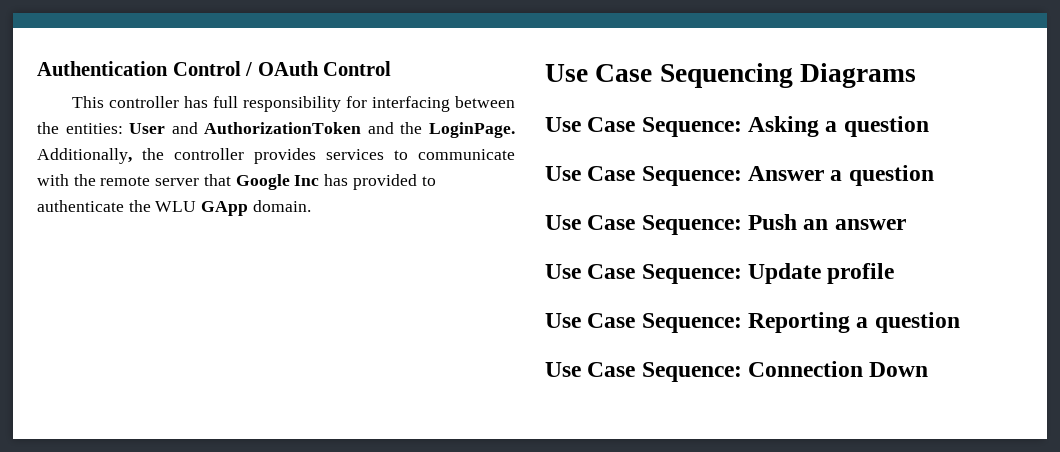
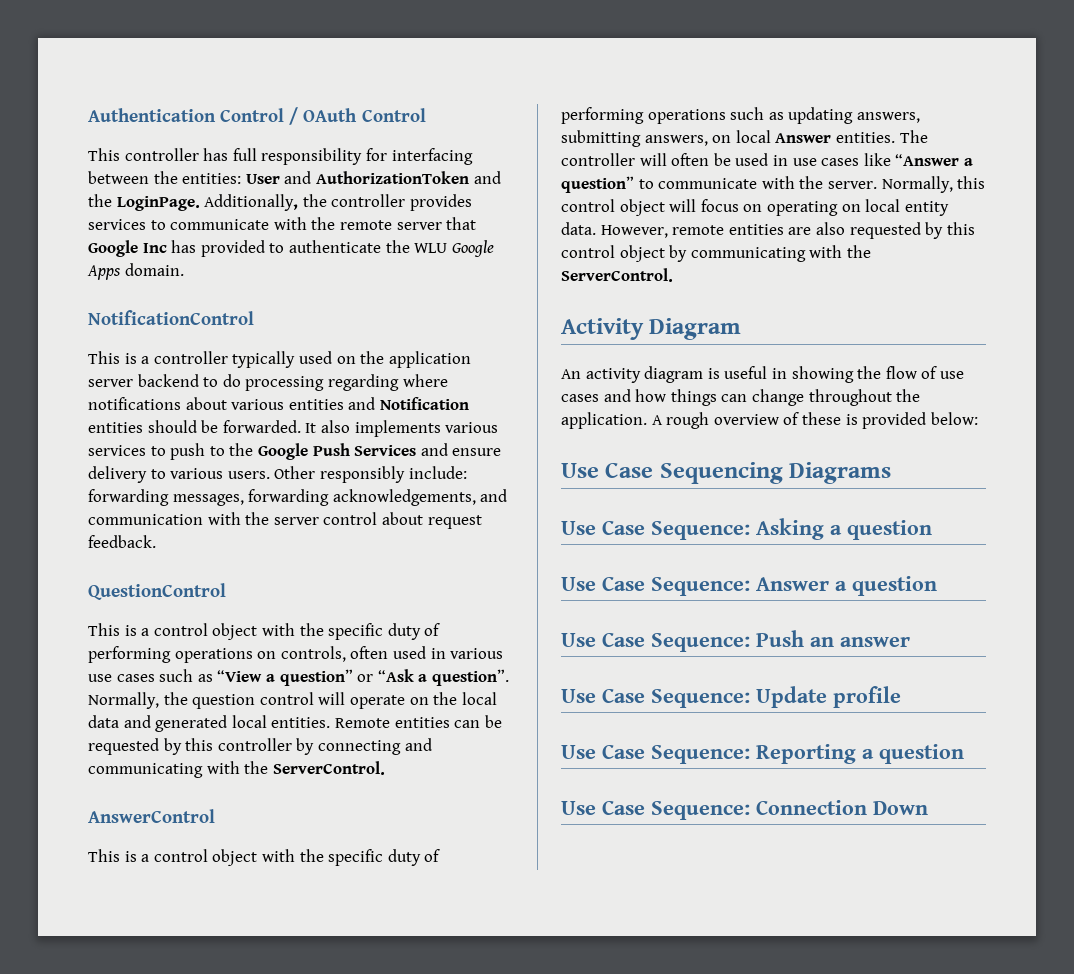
- Additionally, the controller provides services to communicate with the remote server that Google Inc has provided to authenticate the WLU GApp domain.
+ Additionally, the controller provides services to communicate with the remote server that Google Inc has provided to authenticate the WLU Google Apps domain.
+ NotificationControl
+ This is a controller typically used on the application server backend to do processing regarding where notifications about various entities and Notification entities should be forwarded. It also implements various services to push to the Google Push Services and ensure delivery to various users. Other responsibly include: forwarding messages, forwarding acknowledgements, and communication with the server control about request feedback.
+ QuestionControl
+ This is a control object with the specific duty of performing operations on controls, often used in various use cases such as “View a question” or “Ask a question”. Normally, the question control will operate on the local data and generated local entities. Remote entities can be requested by this controller by connecting and communicating with the ServerControl.
+ AnswerControl
+ This is a control object with the specific duty of performing operations such as updating answers, submitting answers, on local Answer entities. The controller will often be used in use cases like “Answer a question” to communicate with the server. Normally, this control object will focus on operating on local entity data. However, remote entities are also requested by this control object by communicating with the ServerControl.
+ Activity Diagram
+ An activity diagram is useful in showing the flow of use cases and how things can change throughout the application. A rough overview of these is provided below:

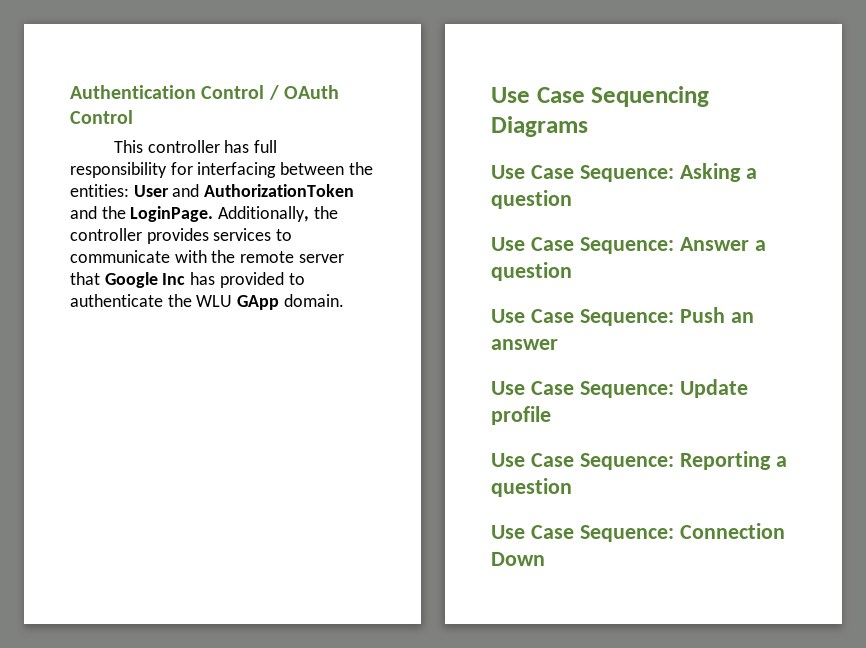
- Additionally, the controller provides services to communicate with the remote server that Google Inc has provided to authenticate the WLU Google Apps domain.
+ Additionally, the controller provides services to communicate with the remote server that Google Inc has provided to authenticate the WLU GApp domain.
- NotificationControl
- This is a controller typically used on the application server backend to do processing regarding where notifications about various entities and Notification entities should be forwarded. It also implements various services to push to the Google Push Services and ensure delivery to various users. Other responsibly include: forwarding messages, forwarding acknowledgements, and communication with the server control about request feedback.
- QuestionControl
- This is a control object with the specific duty of performing operations on controls, often used in various use cases such as “View a question” or “Ask a question”. Normally, the question control will operate on the local data and generated local entities. Remote entities can be requested by this controller by connecting and communicating with the ServerControl.
- AnswerControl
- This is a control object with the specific duty of performing operations such as updating answers, submitting answers, on local Answer entities. The controller will often be used in use cases like “Answer a question” to communicate with the server. Normally, this control object will focus on operating on local entity data. However, remote entities are also requested by this control object by communicating with the ServerControl.
- Activity Diagram
- An activity diagram is useful in showing the flow of use cases and how things can change throughout the application. A rough overview of these is provided below:

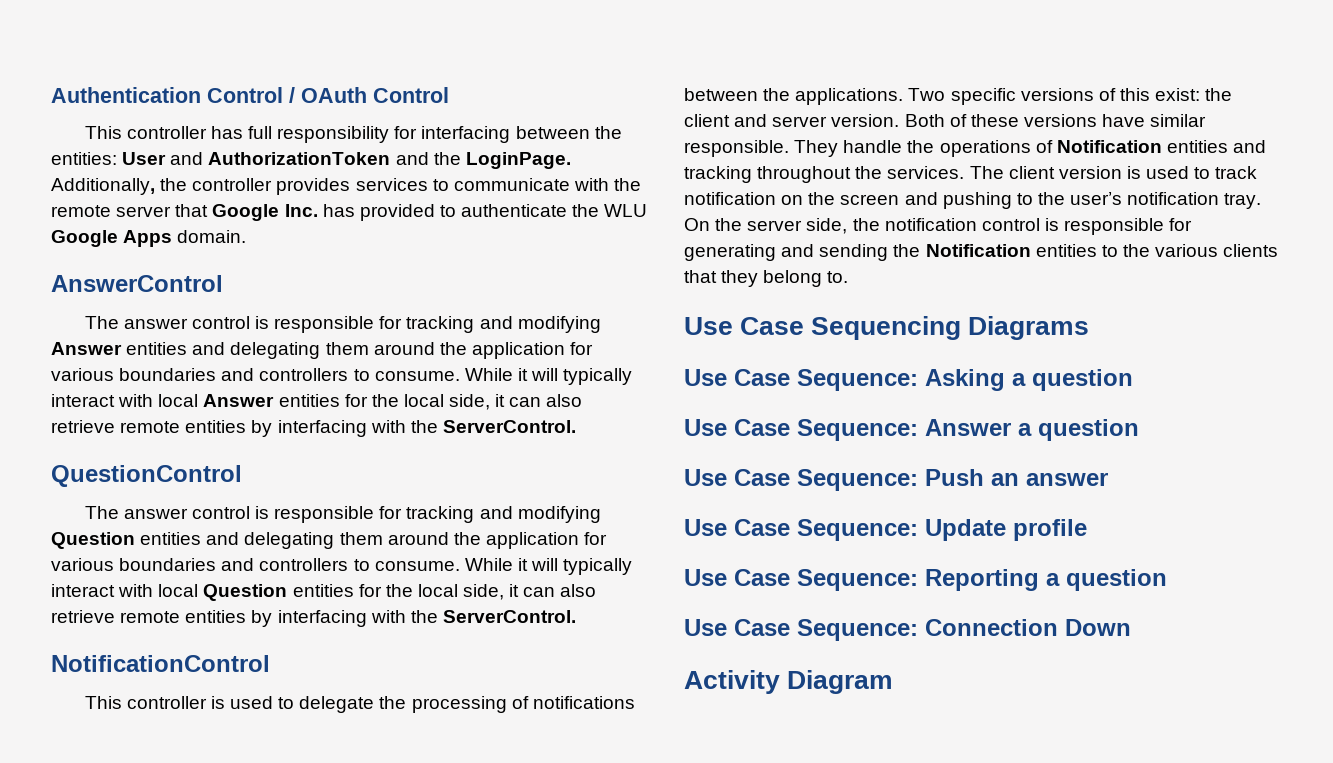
- Additionally, the controller provides services to communicate with the remote server that Google Inc has provided to authenticate the WLU GApp domain.
+ Additionally, the controller provides services to communicate with the remote server that Google Inc. has provided to authenticate the WLU Google Apps domain.
+ AnswerControl
+ The answer control is responsible for tracking and modifying Answer entities and delegating them around the application for various boundaries and controllers to consume. While it will typically interact with local Answer entities for the local side, it can also retrieve remote entities by interfacing with the ServerControl.
+ QuestionControl
+ The answer control is responsible for tracking and modifying Question entities and delegating them around the application for various boundaries and controllers to consume. While it will typically interact with local Question entities for the local side, it can also retrieve remote entities by interfacing with the ServerControl.
+ NotificationControl
+ This controller is used to delegate the processing of notifications between the applications. Two specific versions of this exist: the client and server version. Both of these versions have similar responsible. They handle the operations of Notification entities and tracking throughout the services. The client version is used to track notification on the screen and pushing to the user’s notification tray. On the server side, the notification control is responsible for generating and sending the Notification entities to the various clients that they belong to.
+ Activity Diagram

